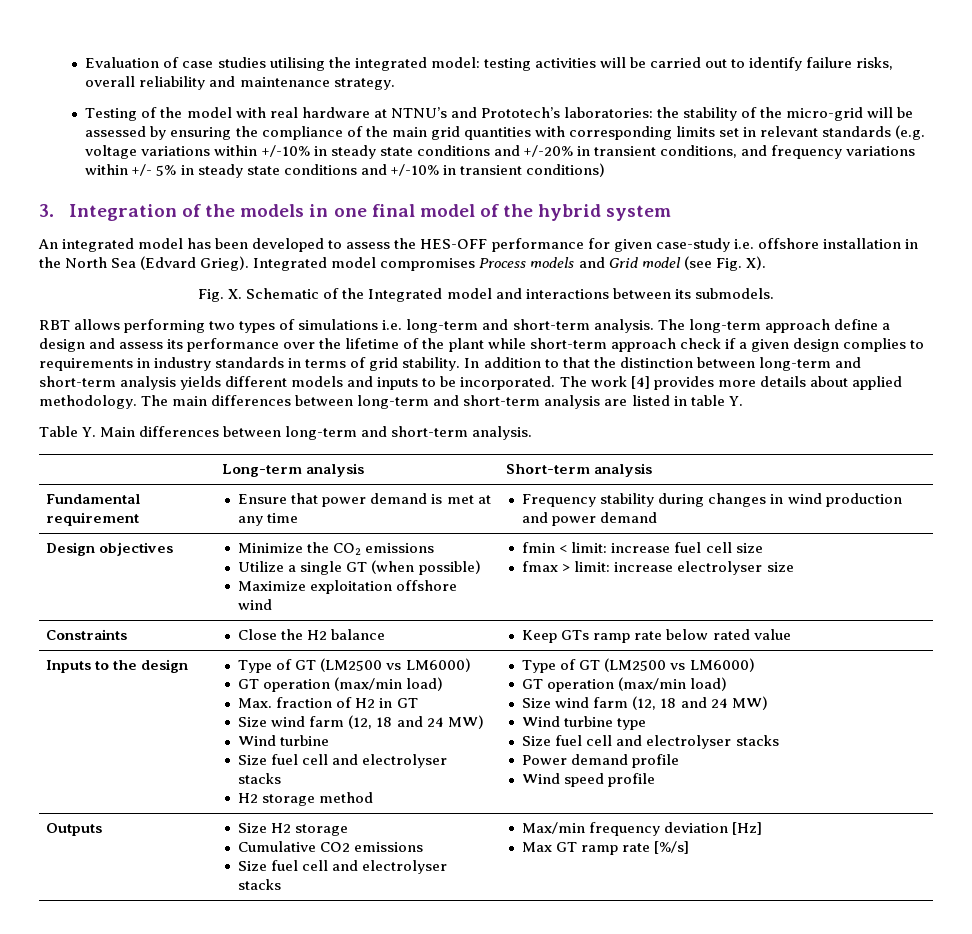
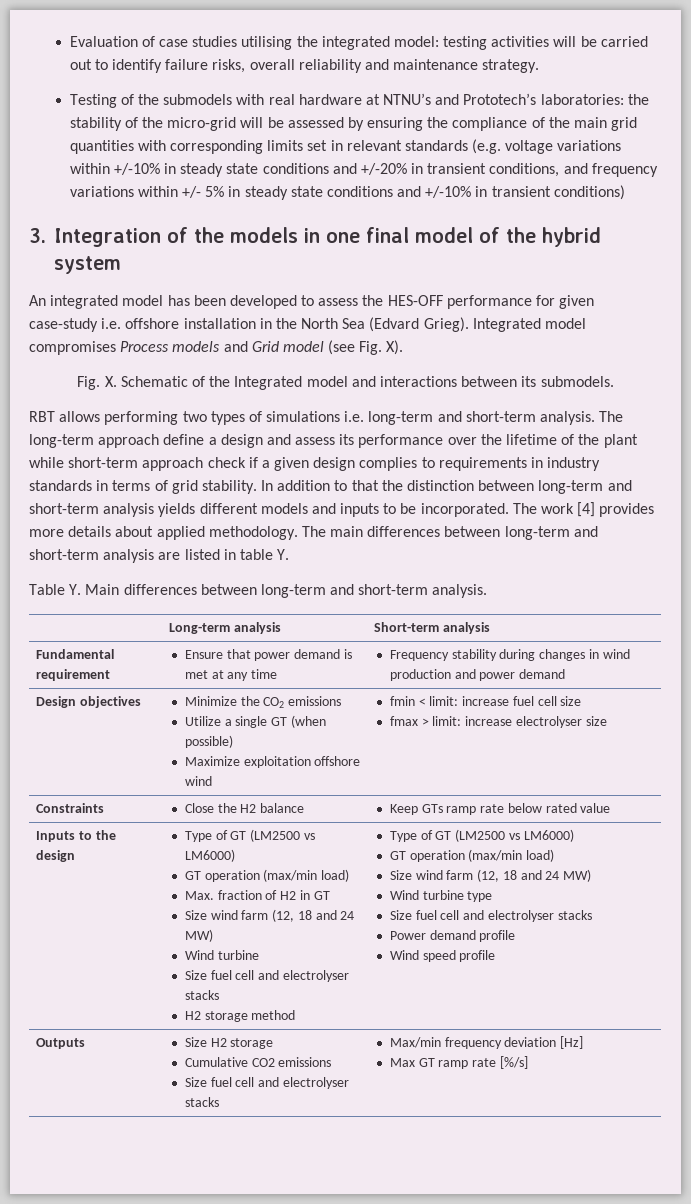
- Testing of the model with real hardware at NTNU’s and Prototech’s laboratories:
+ Testing of the submodels with real hardware at NTNU’s and Prototech’s laboratories:

